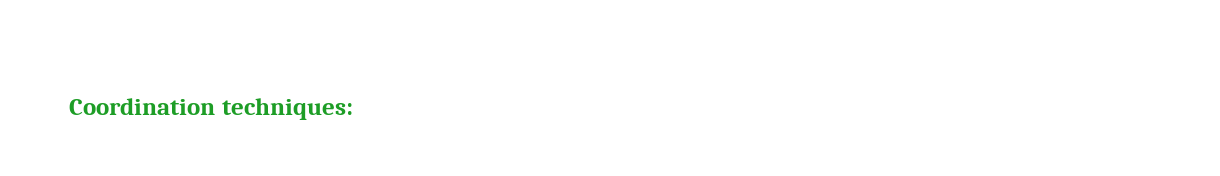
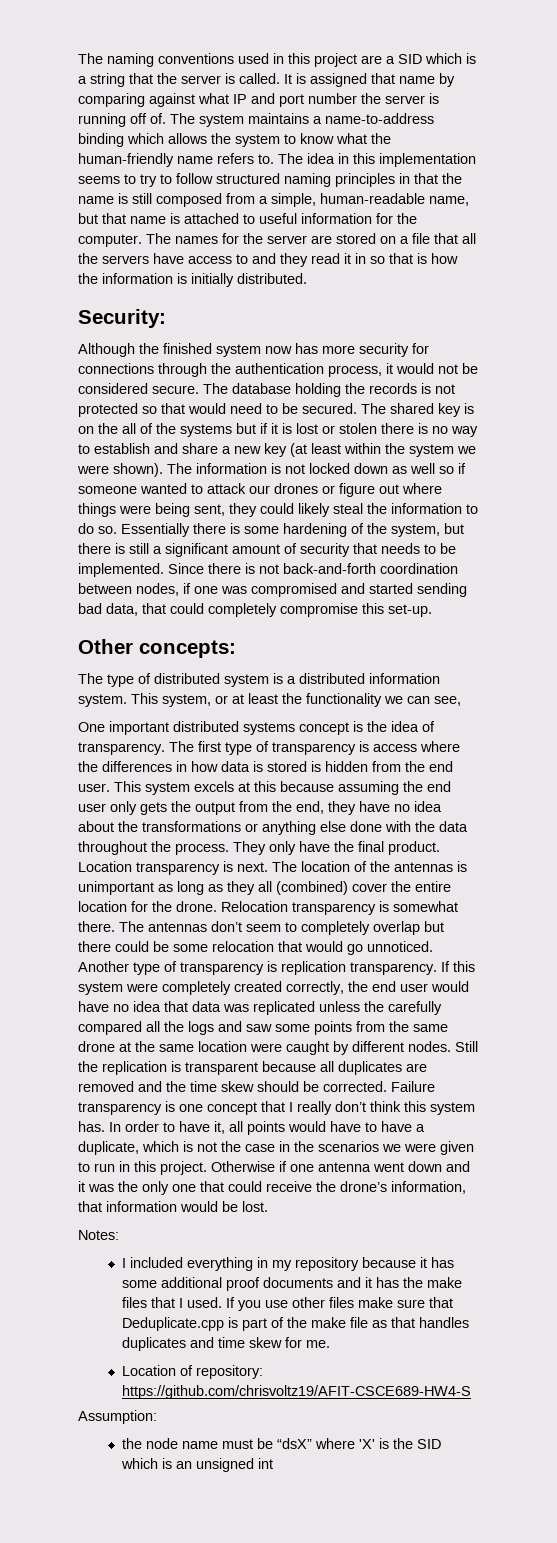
- Coordination techniques:
+ The naming conventions used in this project are a SID which is a string that the server is called. It is assigned that name by comparing against what IP and port number the server is running off of. The system maintains a name-to-address binding which allows the system to know what the human-friendly name refers to. The idea in this implementation seems to try to follow structured naming principles in that the name is still composed from a simple, human-readable name, but that name is attached to useful information for the computer. The names for the server are stored on a file that all the servers have access to and they read it in so that is how the information is initially distributed.
+ Security:
+ Although the finished system now has more security for connections through the authentication process, it would not be considered secure. The database holding the records is not protected so that would need to be secured. The shared key is on the all of the systems but if it is lost or stolen there is no way to establish and share a new key (at least within the system we were shown). The information is not locked down as well so if someone wanted to attack our drones or figure out where things were being sent, they could likely steal the information to do so. Essentially there is some hardening of the system, but there is still a significant amount of security that needs to be implemented. Since there is not back-and-forth coordination between nodes, if one was compromised and started sending bad data, that could completely compromise this set-up.
+ Other concepts:
+ The type of distributed system is a distributed information system. This system, or at least the functionality we can see,
+ One important distributed systems concept is the idea of transparency. The first type of transparency is access where the differences in how data is stored is hidden from the end user. This system excels at this because assuming the end user only gets the output from the end, they have no idea about the transformations or anything else done with the data throughout the process. They only have the final product. Location transparency is next. The location of the antennas is unimportant as long as they all (combined) cover the entire location for the drone. Relocation transparency is somewhat there. The antennas don’t seem to completely overlap but there could be some relocation that would go unnoticed. Another type of transparency is replication transparency. If this system were completely created correctly, the end user would have no idea that data was replicated unless the carefully compared all the logs and saw some points from the same drone at the same location were caught by different nodes. Still the replication is transparent because all duplicates are removed and the time skew should be corrected. Failure transparency is one concept that I really don’t think this system has. In order to have it, all points would have to have a duplicate, which is not the case in the scenarios we were given to run in this project. Otherwise if one antenna went down and it was the only one that could receive the drone’s information, that information would be lost.
+ Notes:
+ I included everything in my repository because it has some additional proof documents and it has the make files that I used. If you use other files make sure that Deduplicate.cpp is part of the make file as that handles duplicates and time skew for me.
+ Location of repository: https://github.com/chrisvoltz19/AFIT-CSCE689-HW4-S
+ Assumption:
+ the node name must be “dsX” where 'X' is the SID which is an unsigned int

